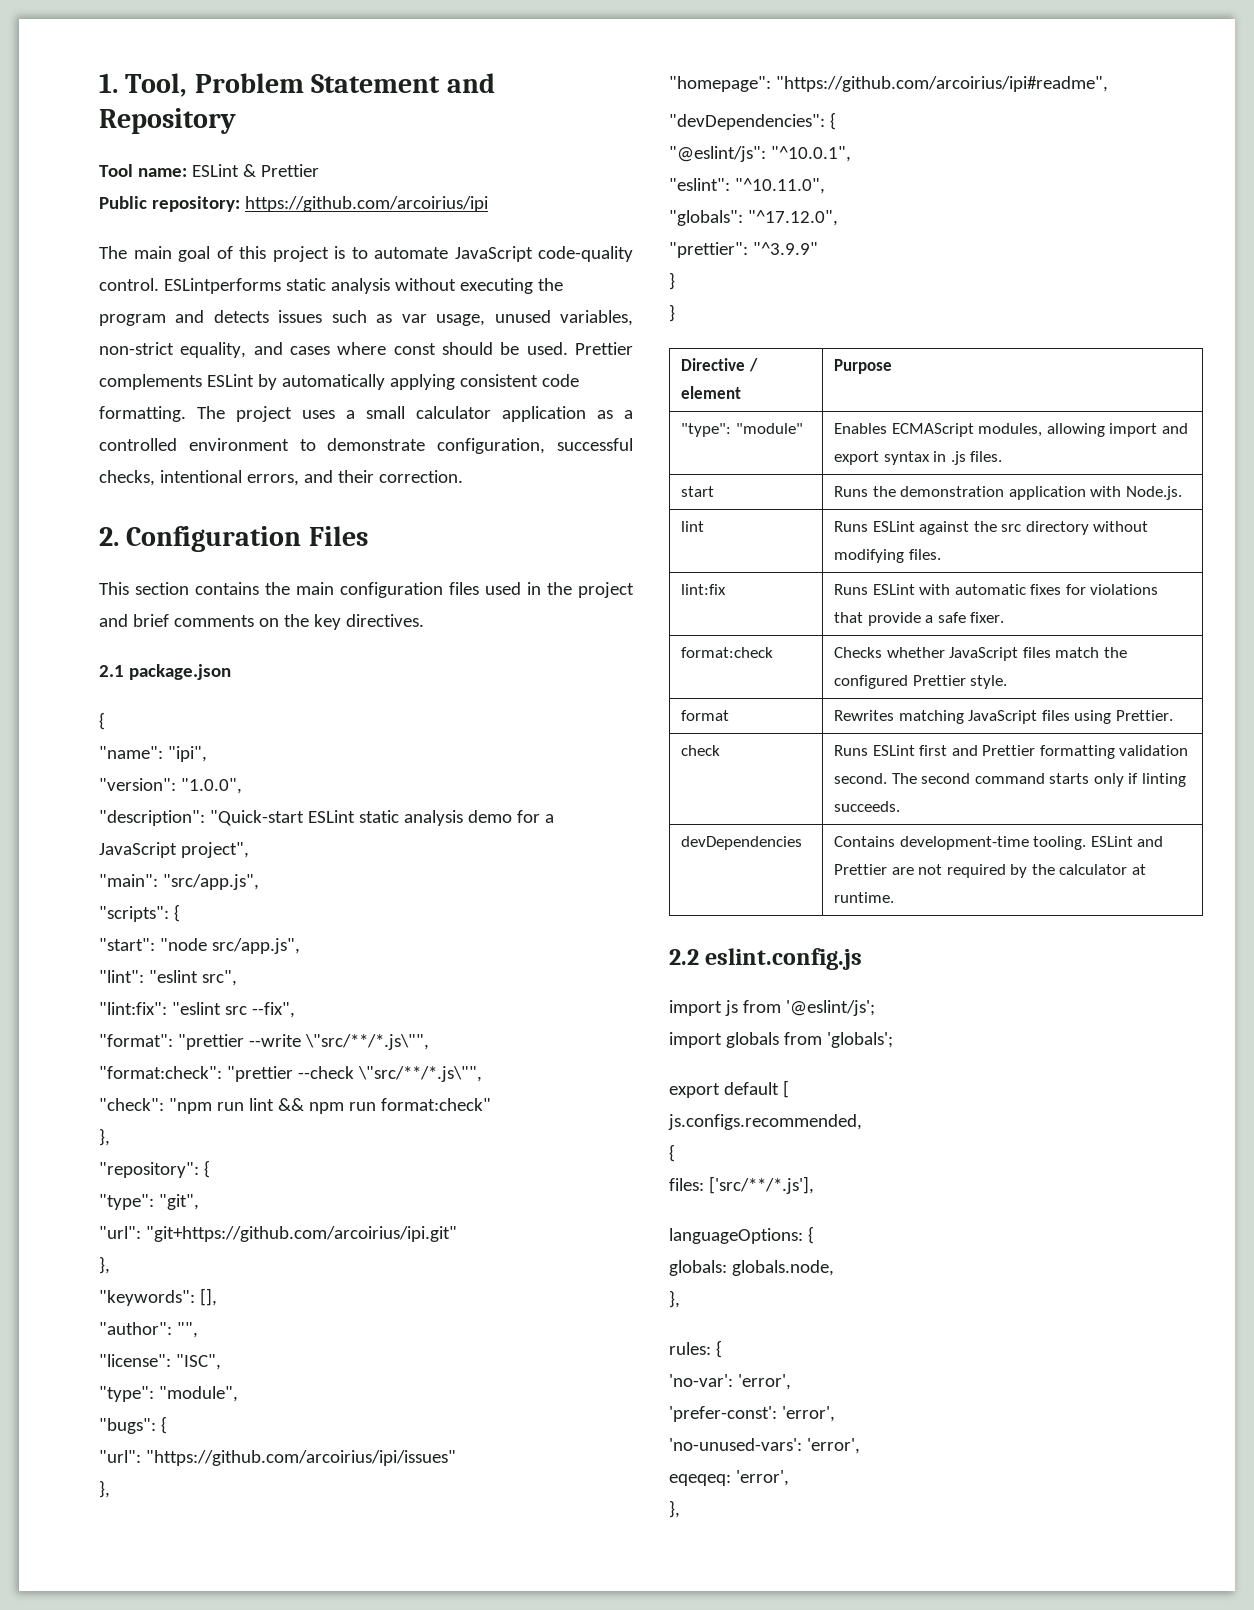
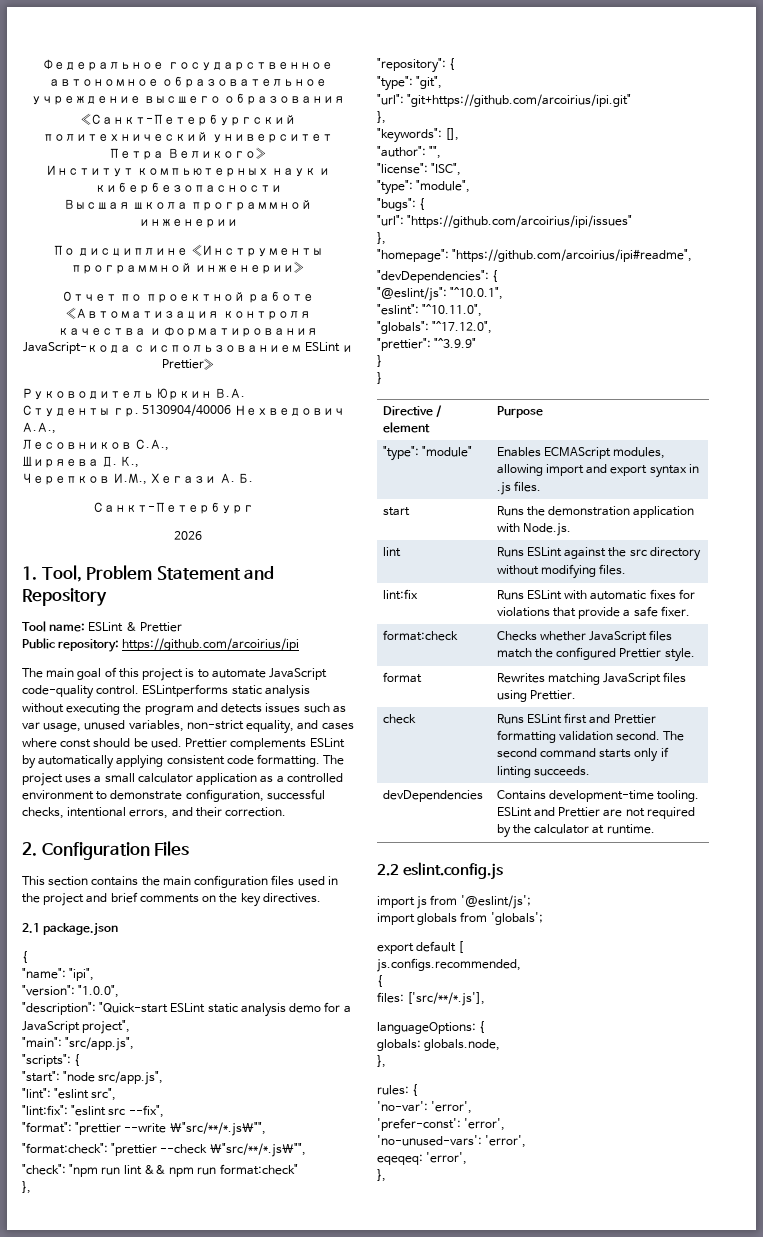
+ Федеральное государственное автономное образовательное учреждение высшего образования
+ «Санкт-Петербургский политехнический университет Петра Великого»
+ Институт компьютерных наук и кибербезопасности
+ Высшая школа программной инженерии
+ По дисциплине «Инструменты программной инженерии»
+ Отчет по проектной работе «Автоматизация контроля качества и форматирования JavaScript-кода с использованием ESLint и Prettier»
+ Руководитель Юркин В.А.
+ Студенты гр. 5130904/40006 Нехведович А.А.,
+ Лесовников С.А.,
+ Ширяева Д. К.,
+ Черепков И.М., Хегази А. Б.
+ Санкт-Петербург
+ 2026

